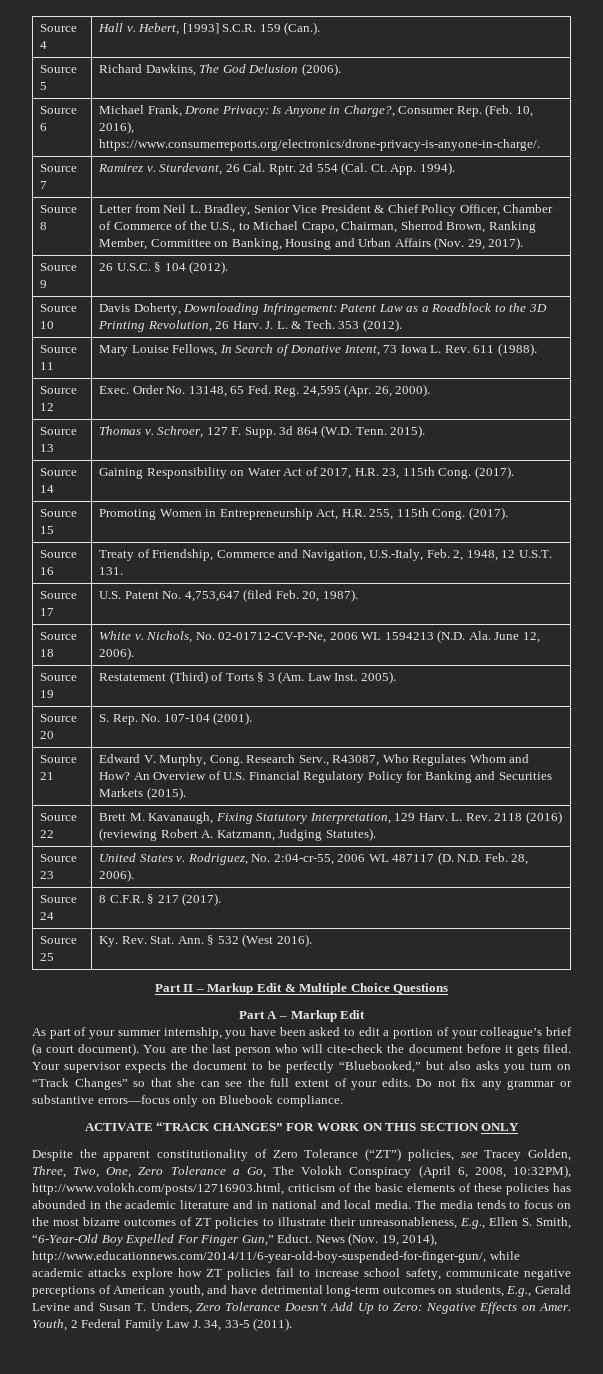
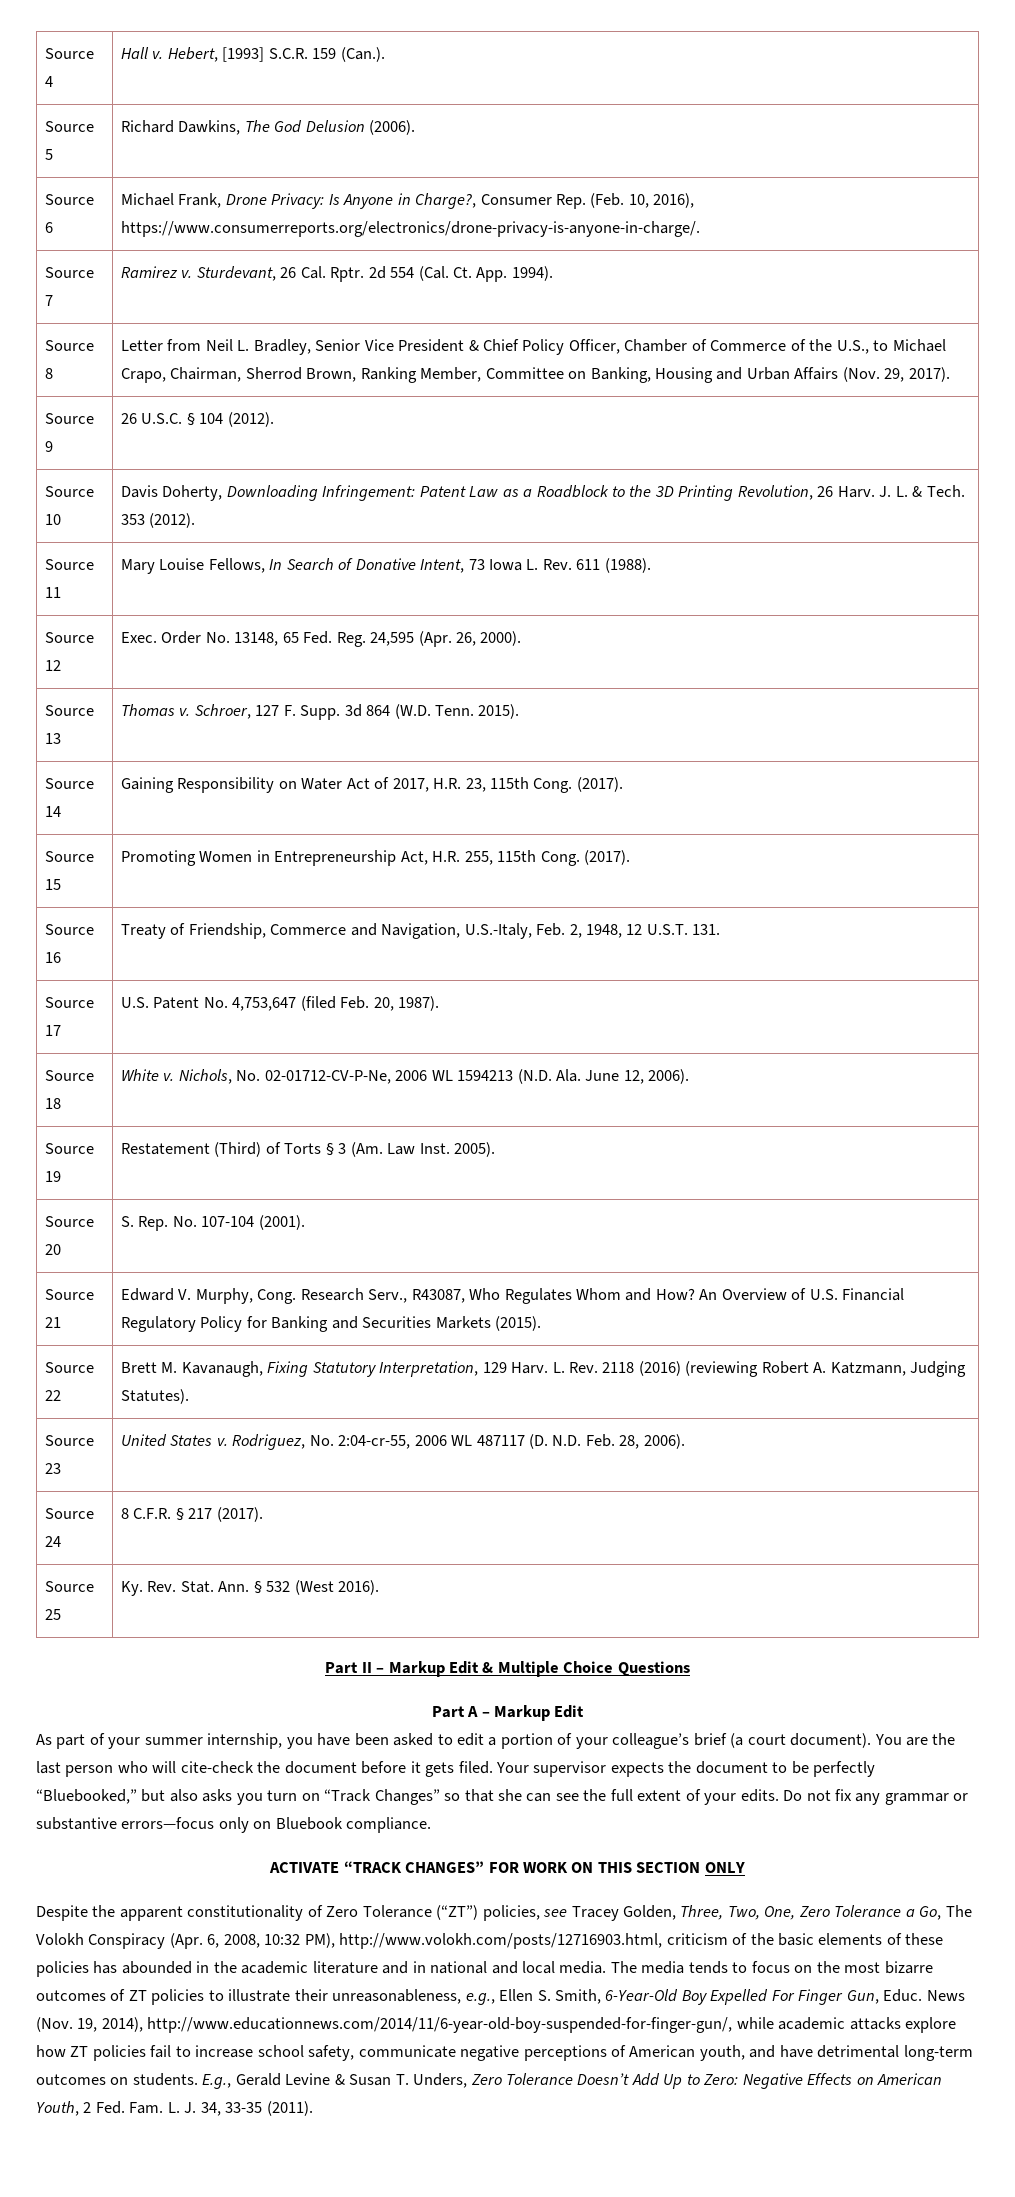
- Despite the apparent constitutionality of Zero Tolerance (“ZT”) policies, see Tracey Golden, Three, Two, One, Zero Tolerance a Go, The Volokh Conspiracy (April 6, 2008, 10:32PM), http://www.volokh.com/posts/12716903.html, criticism of the basic elements of these policies has abounded in the academic literature and in national and local media.
+ Despite the apparent constitutionality of Zero Tolerance (“ZT”) policies, see Tracey Golden, Three, Two, One, Zero Tolerance a Go, The Volokh Conspiracy (Apr. 6, 2008, 10:32 PM), http://www.volokh.com/posts/12716903.html, criticism of the basic elements of these policies has abounded in the academic literature and in national and local media.
- The media tends to focus on the most bizarre outcomes of ZT policies to illustrate their unreasonableness, E.g., Ellen S. Smith, “6-Year-Old Boy Expelled For Finger Gun,” Educt.
+ The media tends to focus on the most bizarre outcomes of ZT policies to illustrate their unreasonableness, e.g., Ellen S. Smith, 6-Year-Old Boy Expelled For Finger Gun, Educ.
- News (Nov. 19, 2014), http://www.educationnews.com/2014/11/6-year-old-boy-suspended-for-finger-gun/, while academic attacks explore how ZT policies fail to increase school safety, communicate negative perceptions of American youth, and have detrimental long-term outcomes on students, E.g., Gerald Levine and Susan T. Unders, Zero Tolerance Doesn’t Add Up to Zero: Negative Effects on Amer. Youth, 2 Federal Family Law J. 34, 33-5 (2011).
+ News (Nov. 19, 2014), http://www.educationnews.com/2014/11/6-year-old-boy-suspended-for-finger-gun/, while academic attacks explore how ZT policies fail to increase school safety, communicate negative perceptions of American youth, and have detrimental long-term outcomes on students. E.g., Gerald Levine & Susan T. Unders, Zero Tolerance Doesn’t Add Up to Zero: Negative Effects on American Youth, 2 Fed. Fam. L. J. 34, 33-35 (2011).

